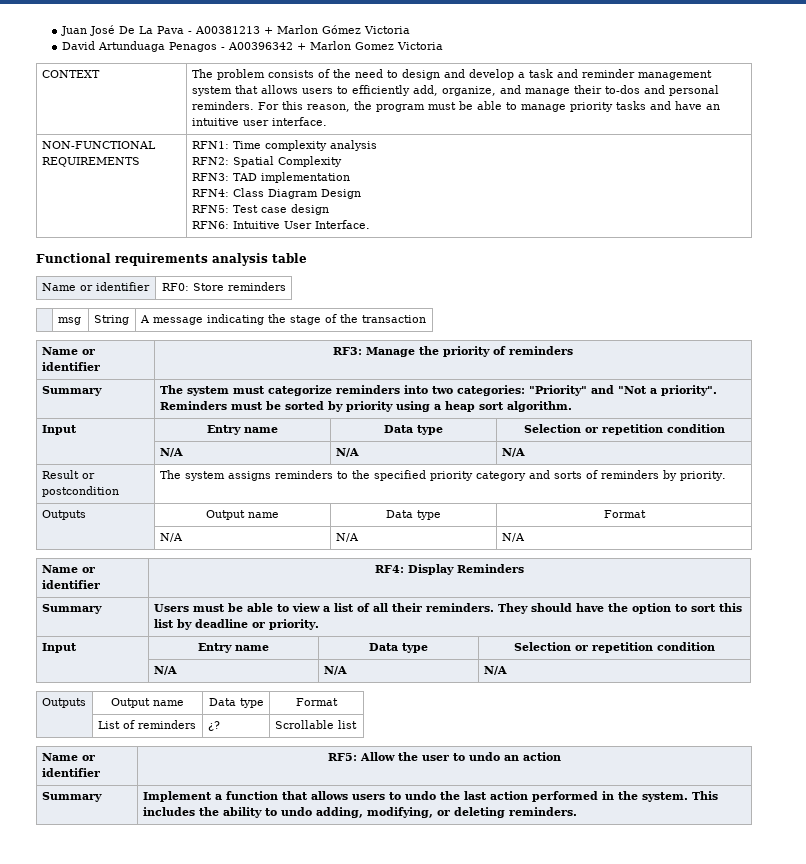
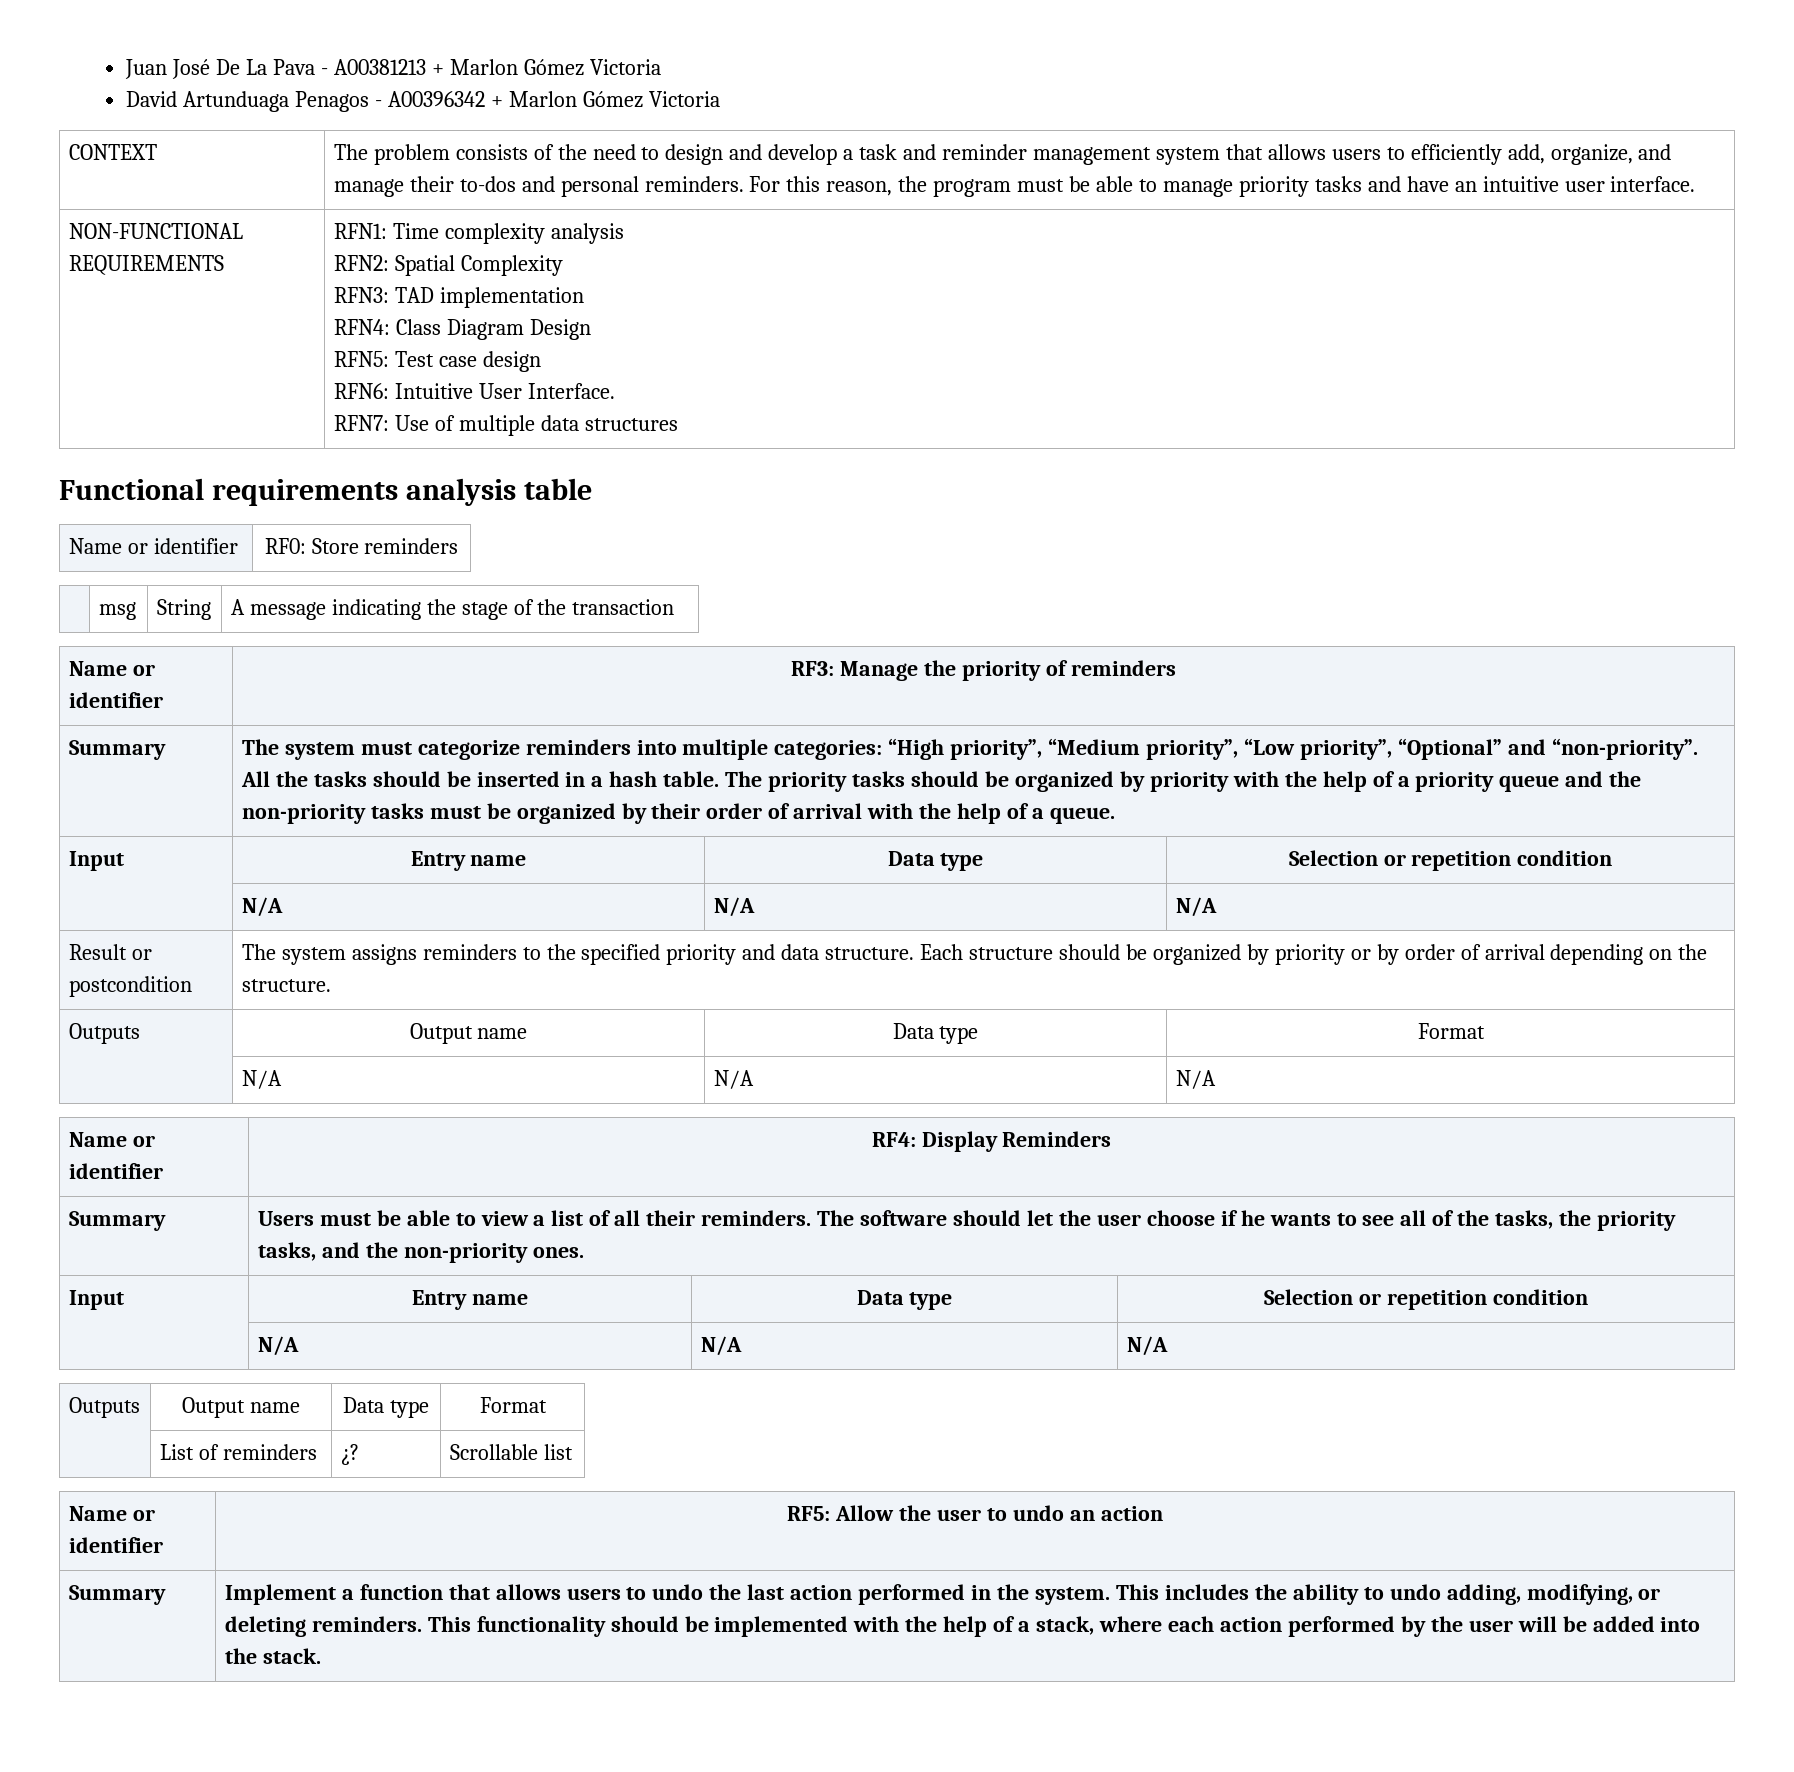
- David Artunduaga Penagos - A00396342 + Marlon Gomez Victoria
+ David Artunduaga Penagos - A00396342 + Marlon Gómez Victoria
  NON-FUNCTIONAL REQUIREMENTS | RFN1: Time complexity analysis
  RFN2: Spatial Complexity
  RFN3: TAD implementation
  RFN4: Class Diagram Design
  RFN5: Test case design
  RFN6: Intuitive User Interface.
+ RFN7: Use of multiple data structures
- The system must categorize reminders into two categories: "Priority" and "Not a priority". Reminders must be sorted by priority using a heap sort algorithm.
+ The system must categorize reminders into multiple categories: “High priority”, “Medium priority”, “Low priority”, “Optional” and “non-priority”. All the tasks should be inserted in a hash table. The priority tasks should be organized by priority with the help of a priority queue and the non-priority tasks must be organized by their order of arrival with the help of a queue.
- Result or postcondition | The system assigns reminders to the specified priority category and sorts of reminders by priority.
+ Result or postcondition | The system assigns reminders to the specified priority and data structure. Each structure should be organized by priority or by order of arrival depending on the structure.
- Summary | Users must be able to view a list of all their reminders. They should have the option to sort this list by deadline or priority.
+ Summary | Users must be able to view a list of all their reminders. The software should let the user choose if he wants to see all of the tasks, the priority tasks, and the non-priority ones.
+ This functionality should be implemented with the help of a stack, where each action performed by the user will be added into the stack.

